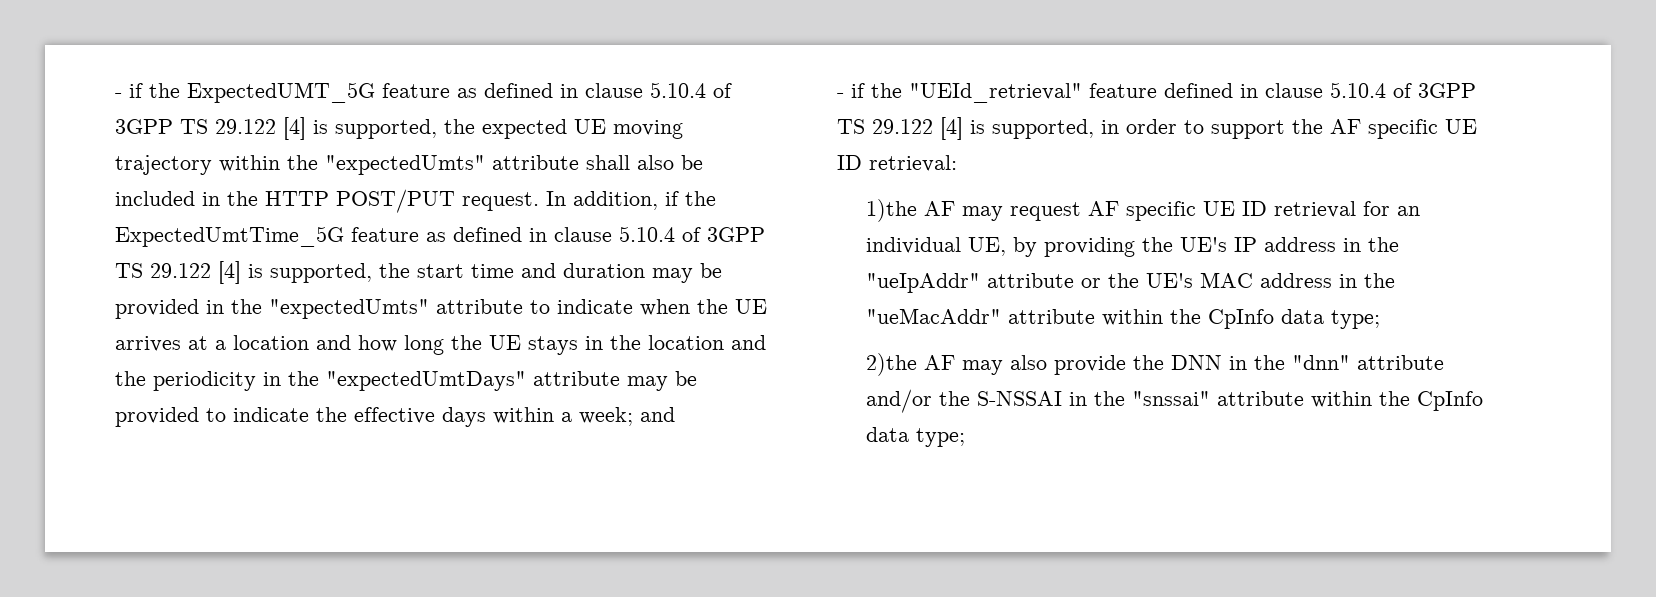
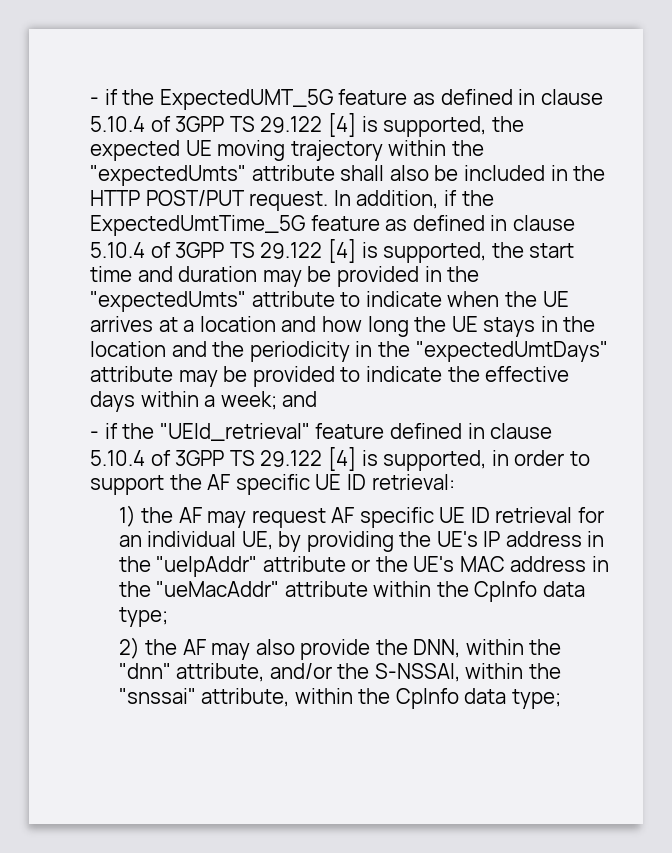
- 1)the AF may request AF specific UE ID retrieval for an individual UE, by providing the UE's IP address in the "ueIpAddr" attribute or the UE's MAC address in the "ueMacAddr" attribute within the CpInfo data type;
+ 1) the AF may request AF specific UE ID retrieval for an individual UE, by providing the UE's IP address in the "ueIpAddr" attribute or the UE's MAC address in the "ueMacAddr" attribute within the CpInfo data type;
- 2)the AF may also provide the DNN in the "dnn" attribute and/or the S-NSSAI in the "snssai" attribute within the CpInfo data type;
+ 2) the AF may also provide the DNN, within the "dnn" attribute, and/or the S-NSSAI, within the "snssai" attribute, within the CpInfo data type;

